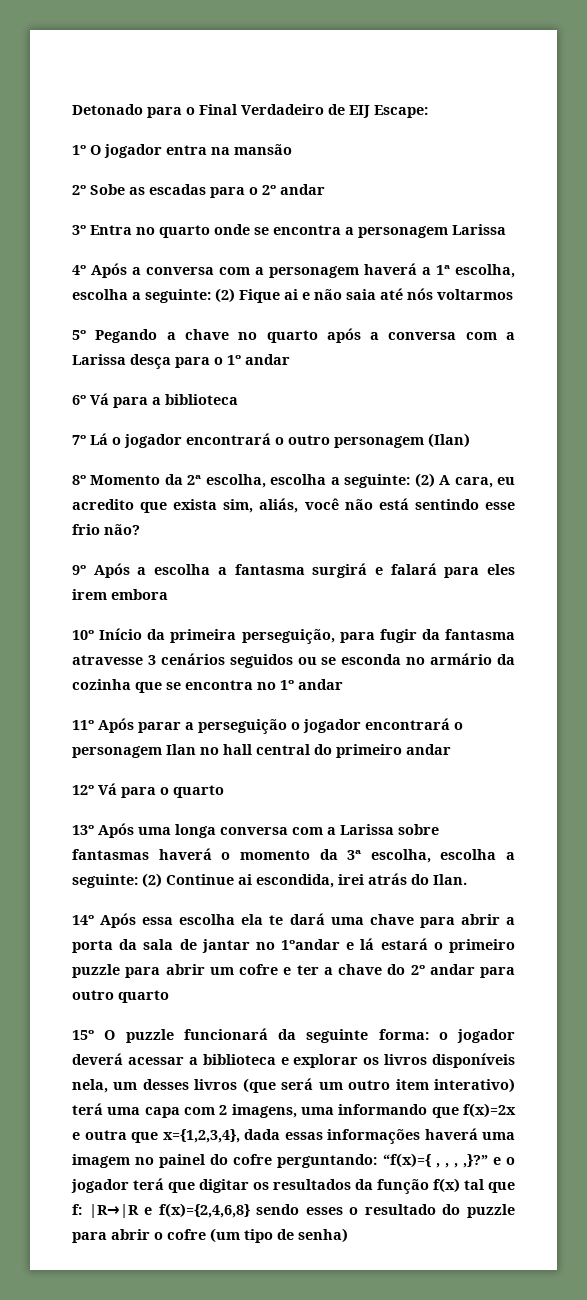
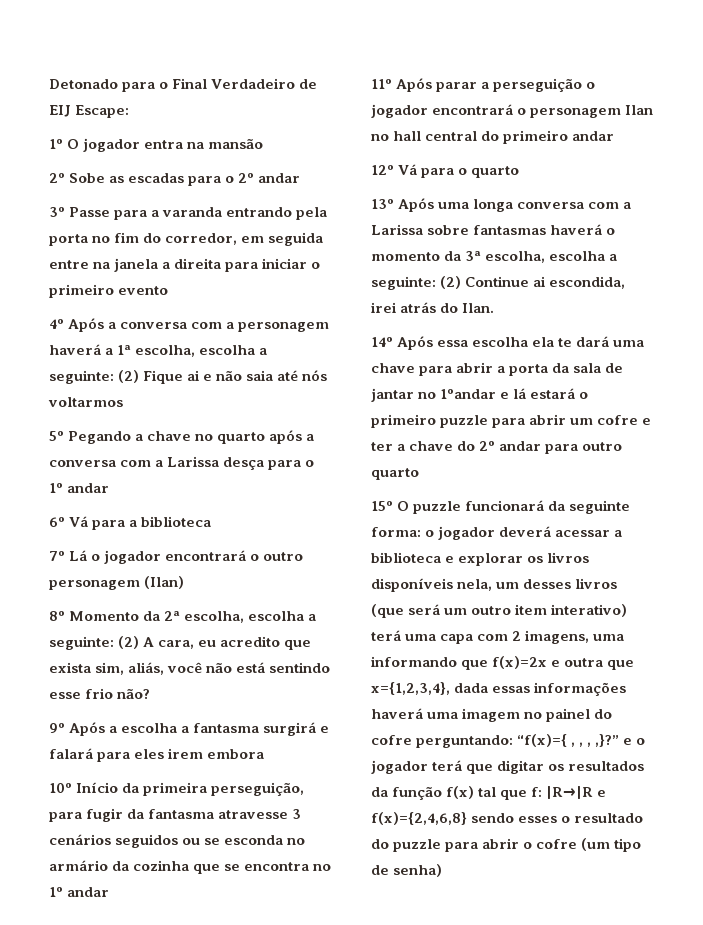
- 3º Entra no quarto onde se encontra a personagem Larissa
+ 3º Passe para a varanda entrando pela porta no fim do corredor, em seguida entre na janela a direita para iniciar o primeiro evento

